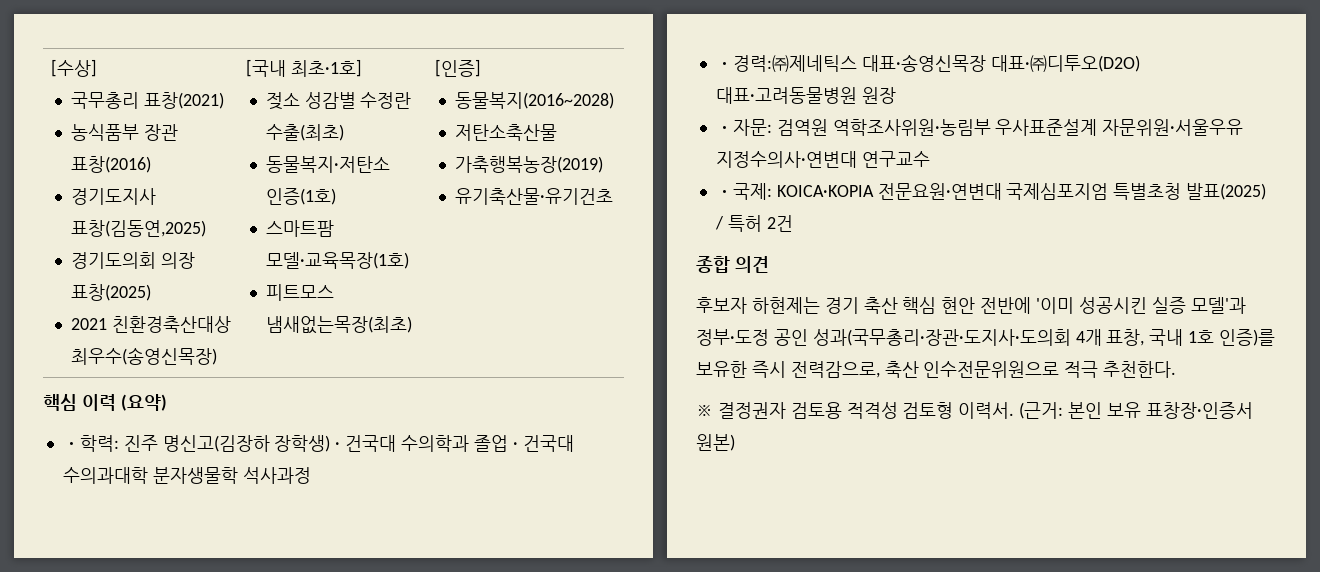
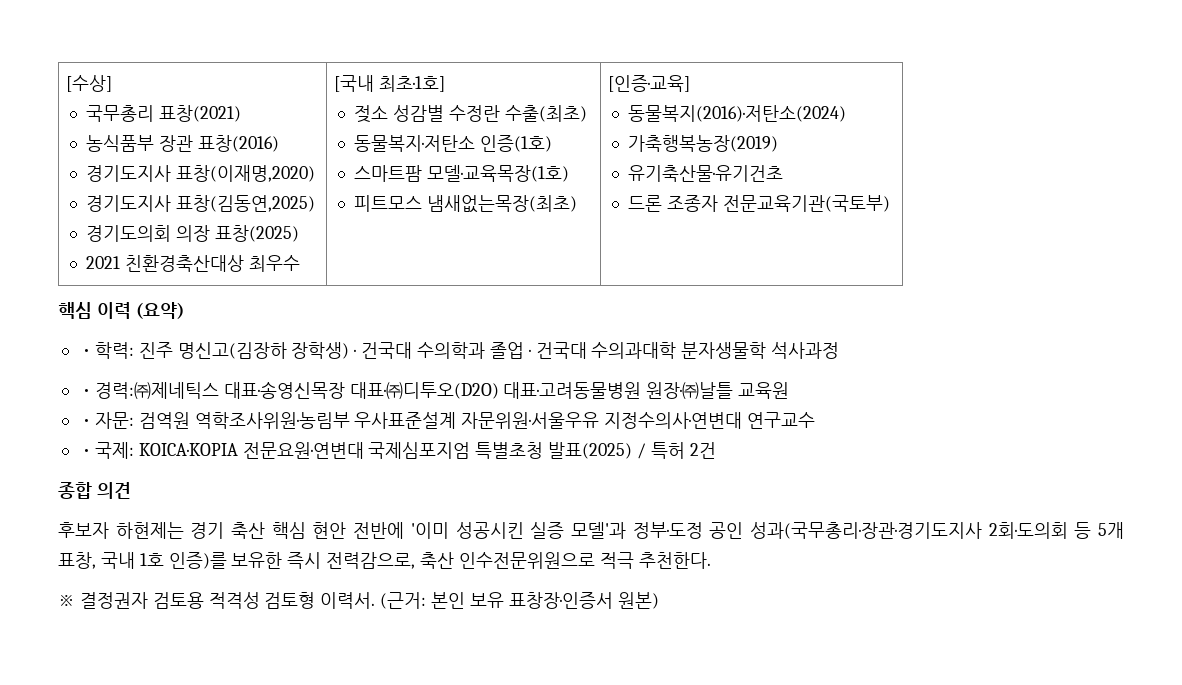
  [수상]
  국무총리 표창(2021)
  농식품부 장관 표창(2016)
+ 경기도지사 표창(이재명,2020)
  경기도지사 표창(김동연,2025)
  경기도의회 의장 표창(2025)
- 2021 친환경축산대상 최우수(송영신목장) | [국내 최초·1호]
+ 2021 친환경축산대상 최우수 | [국내 최초·1호]
  젖소 성감별 수정란 수출(최초)
  동물복지·저탄소 인증(1호)
  스마트팜 모델·교육목장(1호)
- 피트모스 냄새없는목장(최초) | [인증]
- 동물복지(2016~2028)
- 저탄소축산물
+ 피트모스 냄새없는목장(최초) | [인증·교육]
+ 동물복지(2016)·저탄소(2024)
  가축행복농장(2019)
  유기축산물·유기건초
+ 드론 조종자 전문교육기관(국토부)
- ㆍ경력:㈜제네틱스 대표·송영신목장 대표·㈜디투오(D2O) 대표·고려동물병원 원장
+ ㆍ경력:㈜제네틱스 대표·송영신목장 대표·㈜디투오(D2O) 대표·고려동물병원 원장·㈜날틀 교육원
- 후보자 하현제는 경기 축산 핵심 현안 전반에 '이미 성공시킨 실증 모델'과 정부·도정 공인 성과(국무총리·장관·도지사·도의회 4개 표창, 국내 1호 인증)를 보유한 즉시 전력감으로, 축산 인수전문위원으로 적극 추천한다.
+ 후보자 하현제는 경기 축산 핵심 현안 전반에 '이미 성공시킨 실증 모델'과 정부·도정 공인 성과(국무총리·장관·경기도지사 2회·도의회 등 5개 표창, 국내 1호 인증)를 보유한 즉시 전력감으로, 축산 인수전문위원으로 적극 추천한다.

